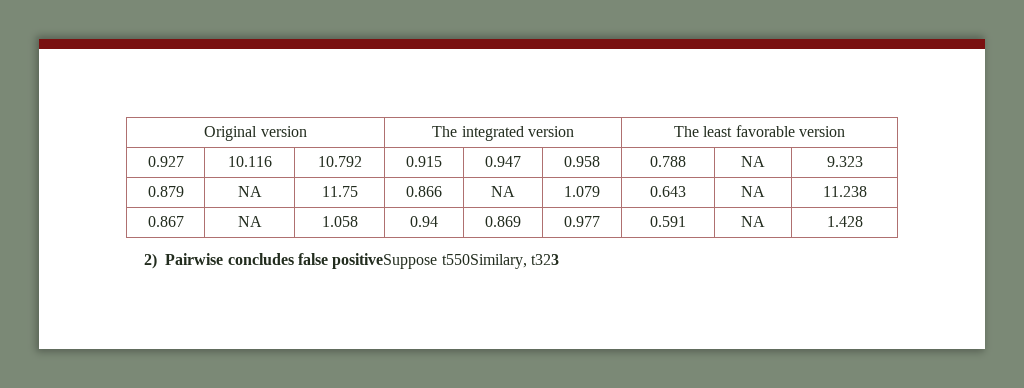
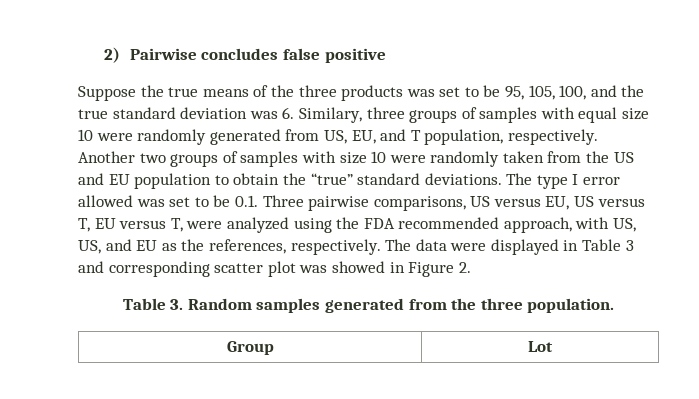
- Original version | The integrated version | The least favorable version
- 0.927 | 10.116 | 10.792 | 0.915 | 0.947 | 0.958 | 0.788 | NA | 9.323
- 0.879 | NA | 11.75 | 0.866 | NA | 1.079 | 0.643 | NA | 11.238
- 0.867 | NA | 1.058 | 0.94 | 0.869 | 0.977 | 0.591 | NA | 1.428
- 2) Pairwise concludes false positiveSuppose t550Similary, t323
+ 2) Pairwise concludes false positive
+ Suppose the true means of the three products was set to be 95, 105, 100, and the true standard deviation was 6. Similary, three groups of samples with equal size 10 were randomly generated from US, EU, and T population, respectively. Another two groups of samples with size 10 were randomly taken from the US and EU population to obtain the “true” standard deviations. The type I error allowed was set to be 0.1. Three pairwise comparisons, US versus EU, US versus T, EU versus T, were analyzed using the FDA recommended approach, with US, US, and EU as the references, respectively. The data were displayed in Table 3 and corresponding scatter plot was showed in Figure 2.
+ Table 3. Random samples generated from the three population.
+ Group | Lot

